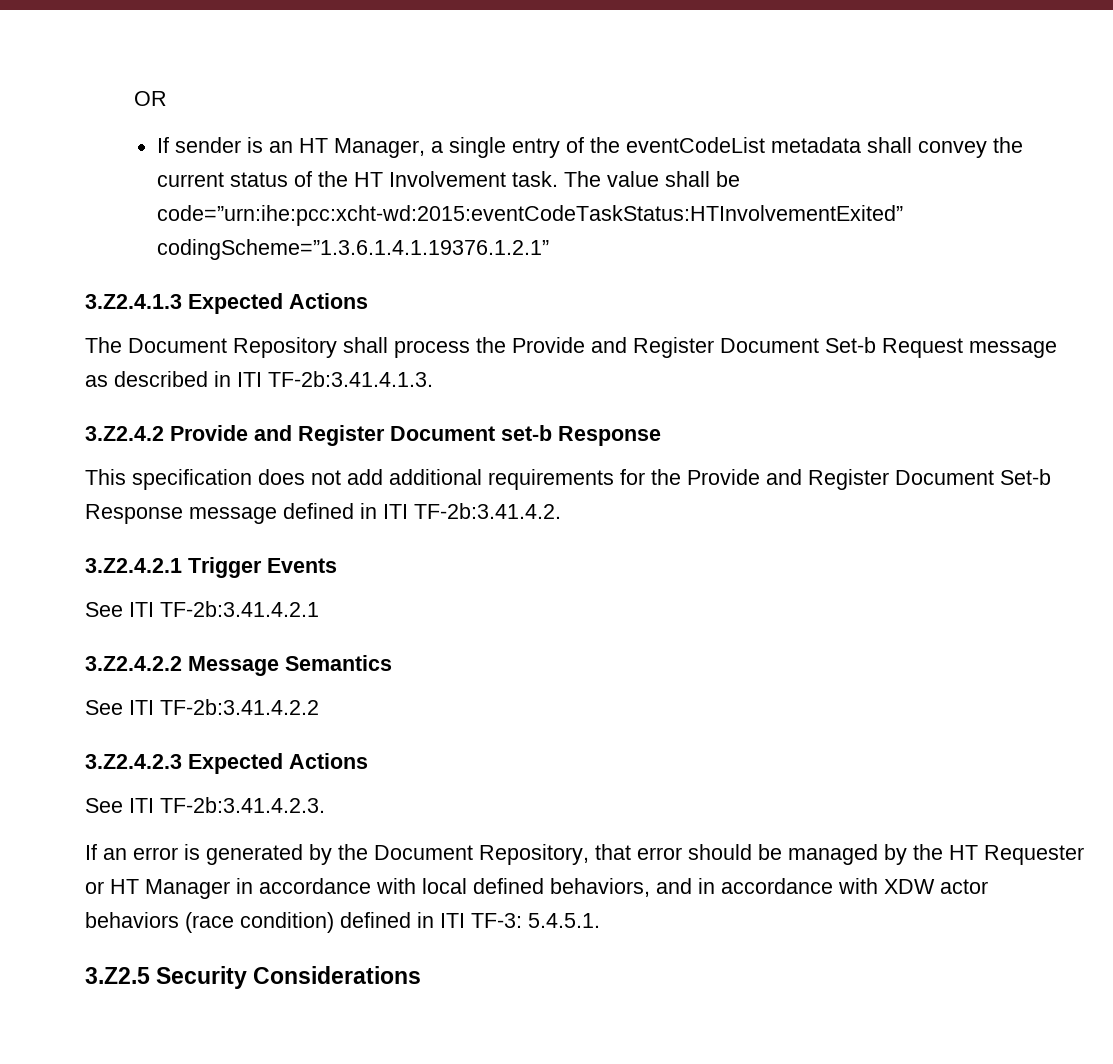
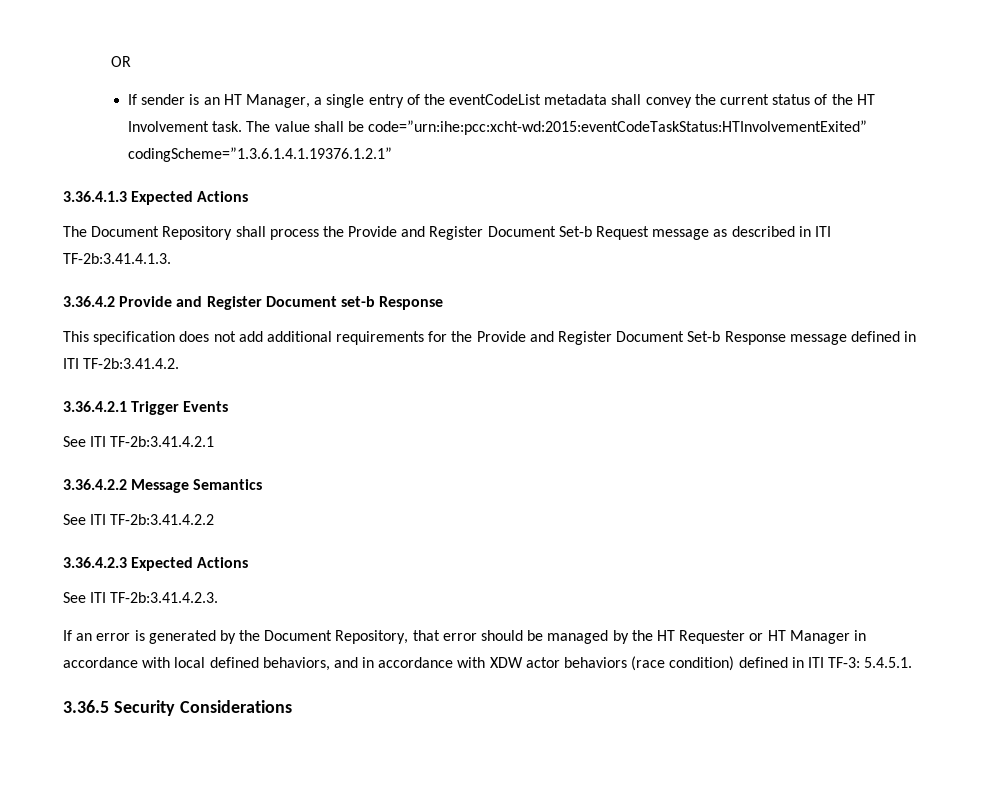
- 3.Z2.4.1.3 Expected Actions
+ 3.36.4.1.3 Expected Actions
- 3.Z2.4.2 Provide and Register Document set-b Response
+ 3.36.4.2 Provide and Register Document set-b Response
- 3.Z2.4.2.1 Trigger Events
+ 3.36.4.2.1 Trigger Events
- 3.Z2.4.2.2 Message Semantics
+ 3.36.4.2.2 Message Semantics
- 3.Z2.4.2.3 Expected Actions
+ 3.36.4.2.3 Expected Actions
- 3.Z2.5 Security Considerations
+ 3.36.5 Security Considerations

